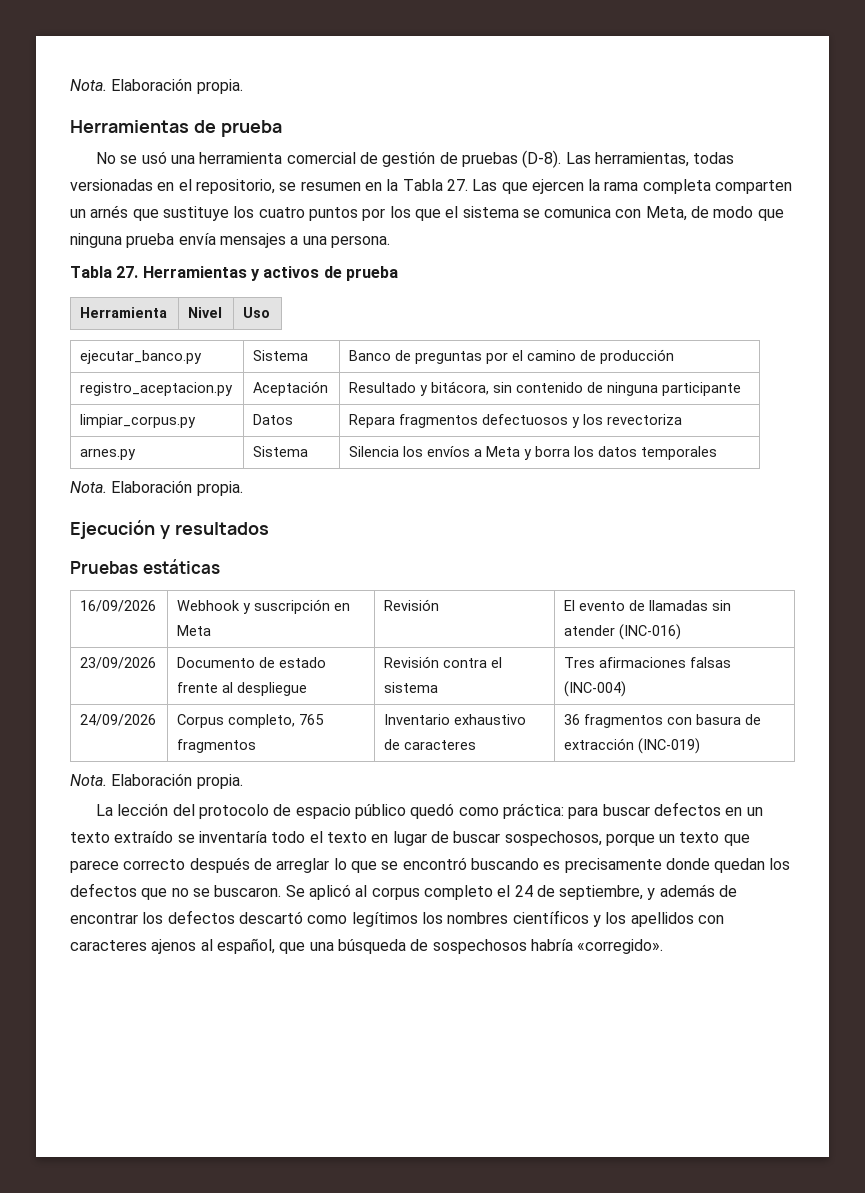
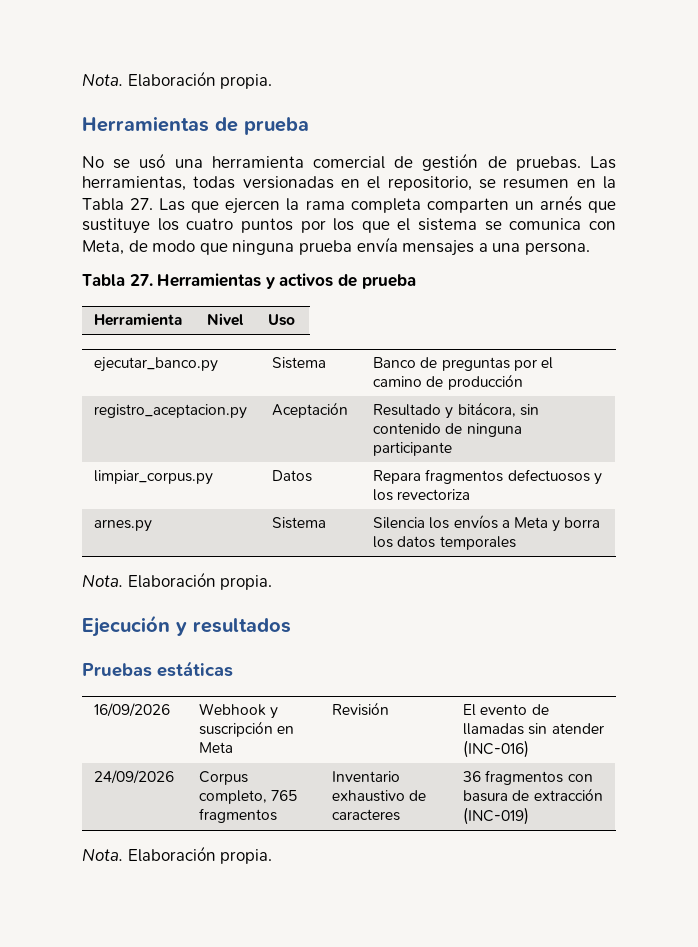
- No se usó una herramienta comercial de gestión de pruebas (D-8).
+ No se usó una herramienta comercial de gestión de pruebas.
- 23/09/2026 | Documento de estado frente al despliegue | Revisión contra el sistema | Tres afirmaciones falsas (INC-004)
- La lección del protocolo de espacio público quedó como práctica: para buscar defectos en un texto extraído se inventaría todo el texto en lugar de buscar sospechosos, porque un texto que parece correcto después de arreglar lo que se encontró buscando es precisamente donde quedan los defectos que no se buscaron. Se aplicó al corpus completo el 24 de septiembre, y además de encontrar los defectos descartó como legítimos los nombres científicos y los apellidos con caracteres ajenos al español, que una búsqueda de sospechosos habría «corregido».

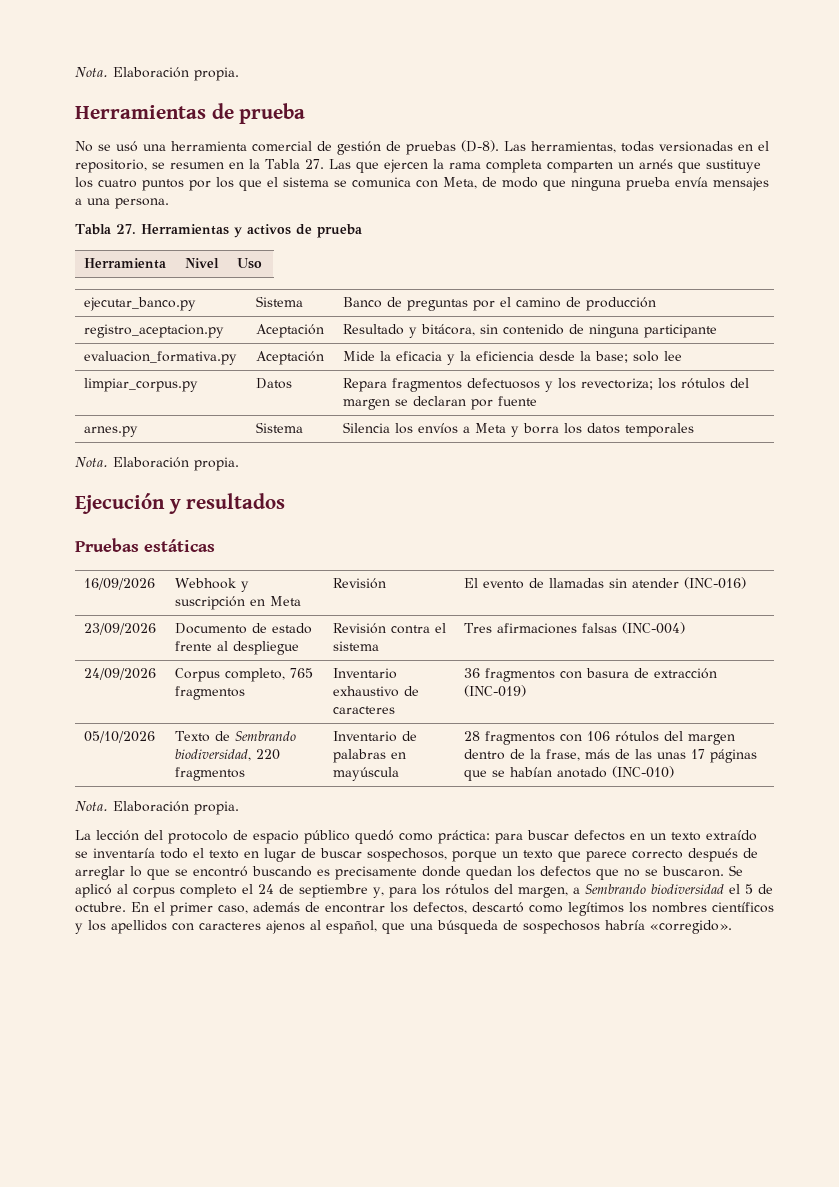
- No se usó una herramienta comercial de gestión de pruebas.
+ No se usó una herramienta comercial de gestión de pruebas (D-8).
+ evaluacion_formativa.py | Aceptación | Mide la eficacia y la eficiencia desde la base; solo lee
- limpiar_corpus.py | Datos | Repara fragmentos defectuosos y los revectoriza
+ limpiar_corpus.py | Datos | Repara fragmentos defectuosos y los revectoriza; los rótulos del margen se declaran por fuente
+ 23/09/2026 | Documento de estado frente al despliegue | Revisión contra el sistema | Tres afirmaciones falsas (INC-004)
  24/09/2026 | Corpus completo, 765 fragmentos | Inventario exhaustivo de caracteres | 36 fragmentos con basura de extracción (INC-019)
+ 05/10/2026 | Texto de Sembrando biodiversidad, 220 fragmentos | Inventario de palabras en mayúscula | 28 fragmentos con 106 rótulos del margen dentro de la frase, más de las unas 17 páginas que se habían anotado (INC-010)
  Nota. Elaboración propia.
+ La lección del protocolo de espacio público quedó como práctica: para buscar defectos en un texto extraído se inventaría todo el texto en lugar de buscar sospechosos, porque un texto que parece correcto después de arreglar lo que se encontró buscando es precisamente donde quedan los defectos que no se buscaron. Se aplicó al corpus completo el 24 de septiembre y, para los rótulos del margen, a Sembrando biodiversidad el 5 de octubre. En el primer caso, además de encontrar los defectos, descartó como legítimos los nombres científicos y los apellidos con caracteres ajenos al español, que una búsqueda de sospechosos habría «corregido».

